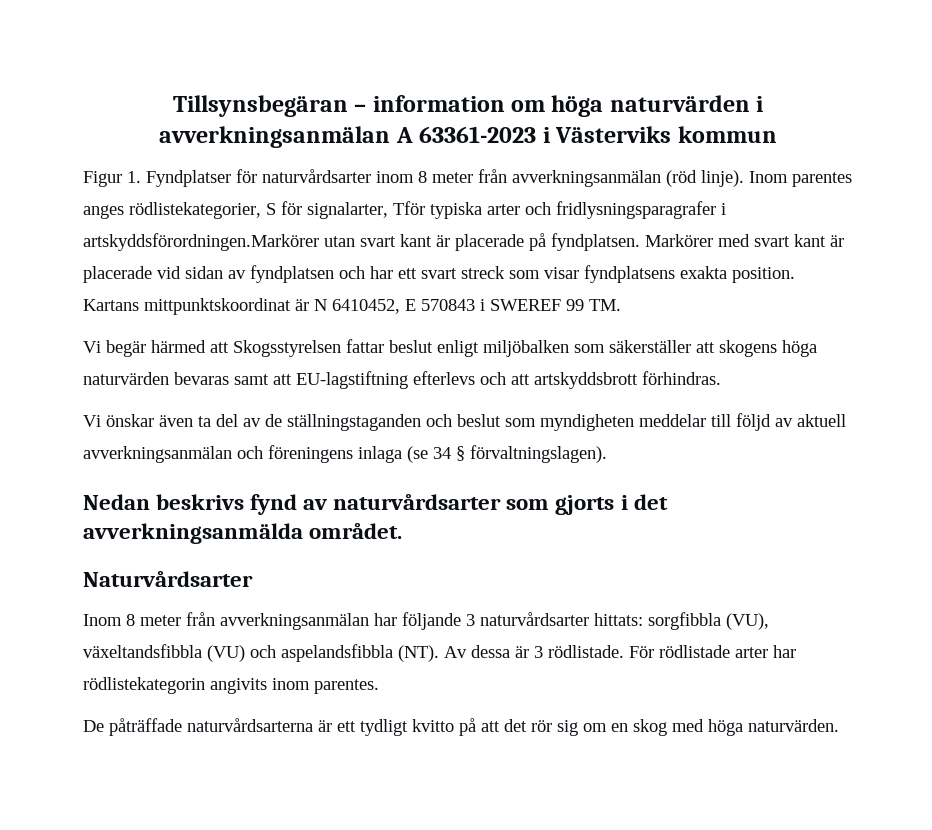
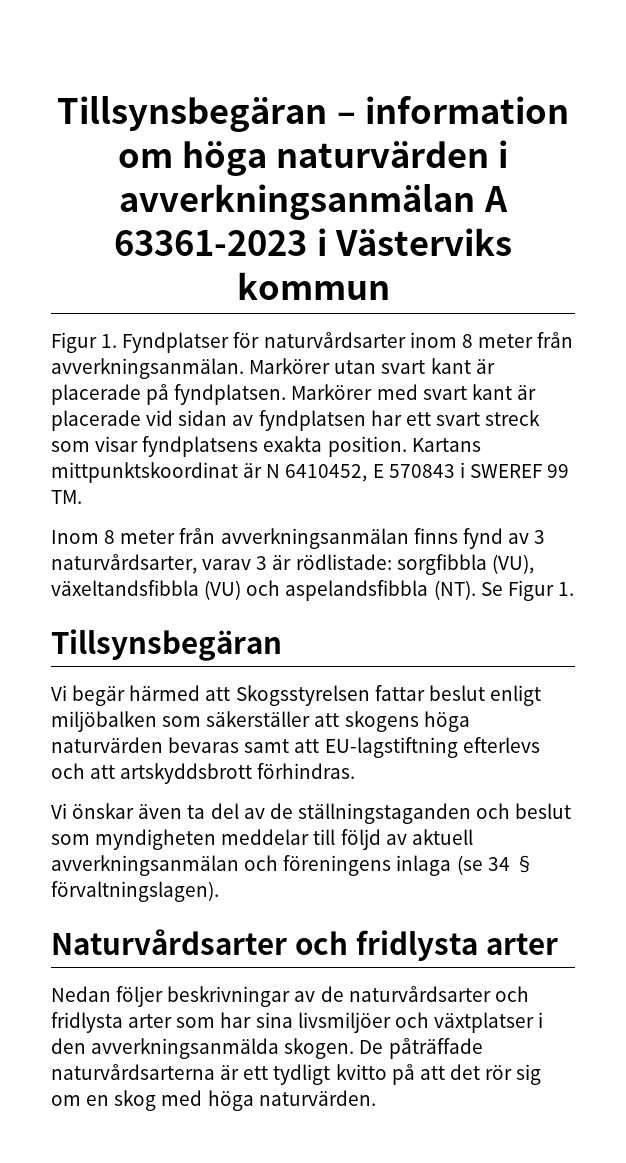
- Figur 1. Fyndplatser för naturvårdsarter inom 8 meter från avverkningsanmälan (röd linje). Inom parentes anges rödlistekategorier, S för signalarter, Tför typiska arter och fridlysningsparagrafer i artskyddsförordningen.Markörer utan svart kant är placerade på fyndplatsen.
+ Figur 1. Fyndplatser för naturvårdsarter inom 8 meter från avverkningsanmälan. Markörer utan svart kant är placerade på fyndplatsen.
- Markörer med svart kant är placerade vid sidan av fyndplatsen och har ett svart streck som visar fyndplatsens exakta position.
+ Markörer med svart kant är placerade vid sidan av fyndplatsen har ett svart streck som visar fyndplatsens exakta position.
+ Inom 8 meter från avverkningsanmälan finns fynd av 3 naturvårdsarter, varav 3 är rödlistade: sorgfibbla (VU), växeltandsfibbla (VU) och aspelandsfibbla (NT). Se Figur 1.
+ Tillsynsbegäran
- Nedan beskrivs fynd av naturvårdsarter som gjorts i det avverkningsanmälda området.
- Naturvårdsarter
- Inom 8 meter från avverkningsanmälan har följande 3 naturvårdsarter hittats: sorgfibbla (VU), växeltandsfibbla (VU) och aspelandsfibbla (NT). Av dessa är 3 rödlistade. För rödlistade arter har rödlistekategorin angivits inom parentes.
- De påträffade naturvårdsarterna är ett tydligt kvitto på att det rör sig om en skog med höga naturvärden.
+ Naturvårdsarter och fridlysta arter
+ Nedan följer beskrivningar av de naturvårdsarter och fridlysta arter som har sina livsmiljöer och växtplatser i den avverkningsanmälda skogen. De påträffade naturvårdsarterna är ett tydligt kvitto på att det rör sig om en skog med höga naturvärden.

